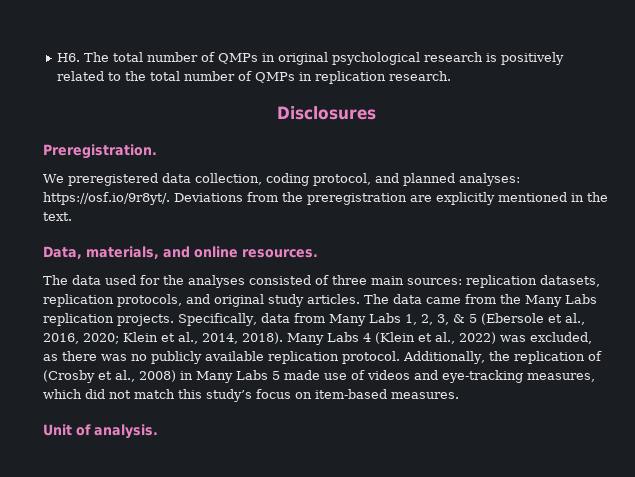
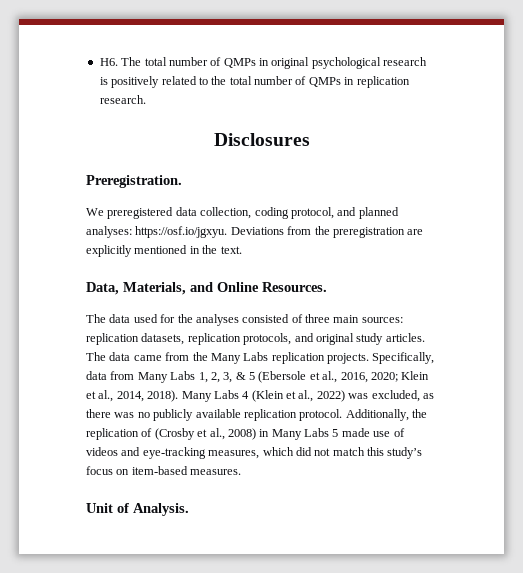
- We preregistered data collection, coding protocol, and planned analyses: https://osf.io/9r8yt/. Deviations from the preregistration are explicitly mentioned in the text.
+ We preregistered data collection, coding protocol, and planned analyses: https://osf.io/jgxyu. Deviations from the preregistration are explicitly mentioned in the text.
- Data, materials, and online resources.
+ Data, Materials, and Online Resources.
- Unit of analysis.
+ Unit of Analysis.

